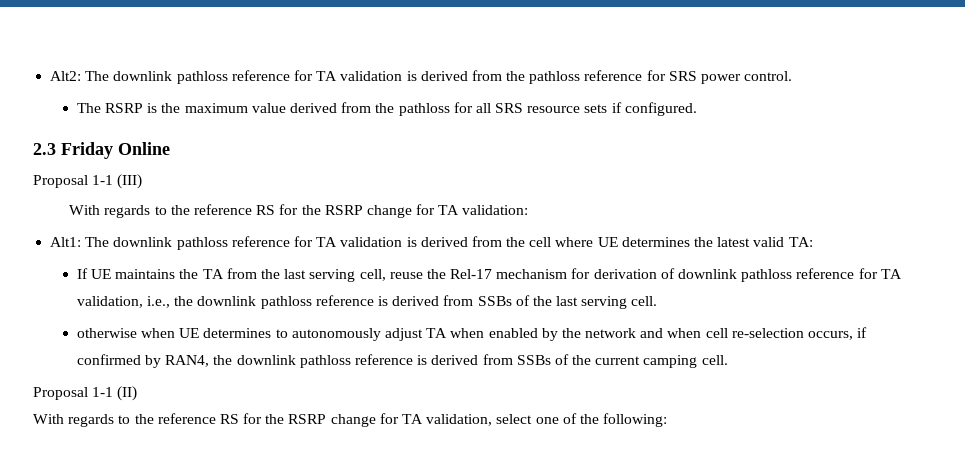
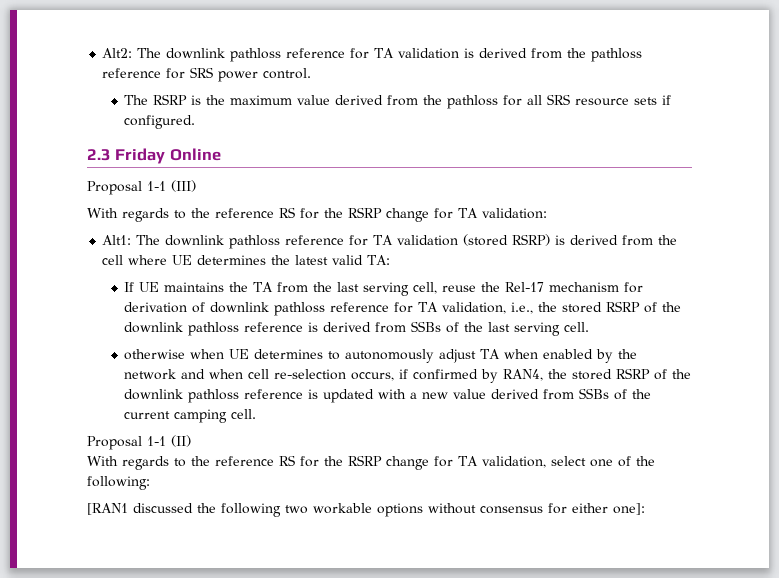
- Alt1: The downlink pathloss reference for TA validation is derived from the cell where UE determines the latest valid TA:
+ Alt1: The downlink pathloss reference for TA validation (stored RSRP) is derived from the cell where UE determines the latest valid TA:
- If UE maintains the TA from the last serving cell, reuse the Rel-17 mechanism for derivation of downlink pathloss reference for TA validation, i.e., the downlink pathloss reference is derived from SSBs of the last serving cell.
+ If UE maintains the TA from the last serving cell, reuse the Rel-17 mechanism for derivation of downlink pathloss reference for TA validation, i.e., the stored RSRP of the downlink pathloss reference is derived from SSBs of the last serving cell.
- otherwise when UE determines to autonomously adjust TA when enabled by the network and when cell re-selection occurs, if confirmed by RAN4, the downlink pathloss reference is derived from SSBs of the current camping cell.
+ otherwise when UE determines to autonomously adjust TA when enabled by the network and when cell re-selection occurs, if confirmed by RAN4, the stored RSRP of the downlink pathloss reference is updated with a new value derived from SSBs of the current camping cell.
+ [RAN1 discussed the following two workable options without consensus for either one]:

